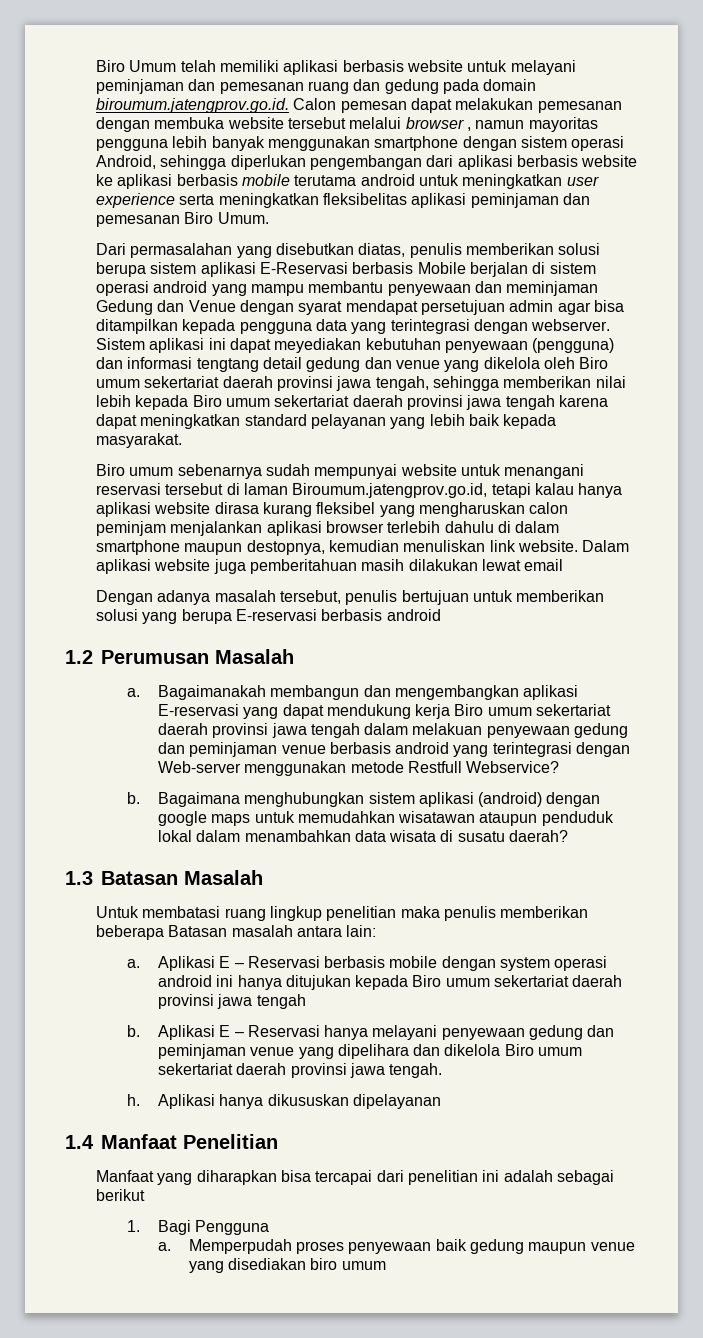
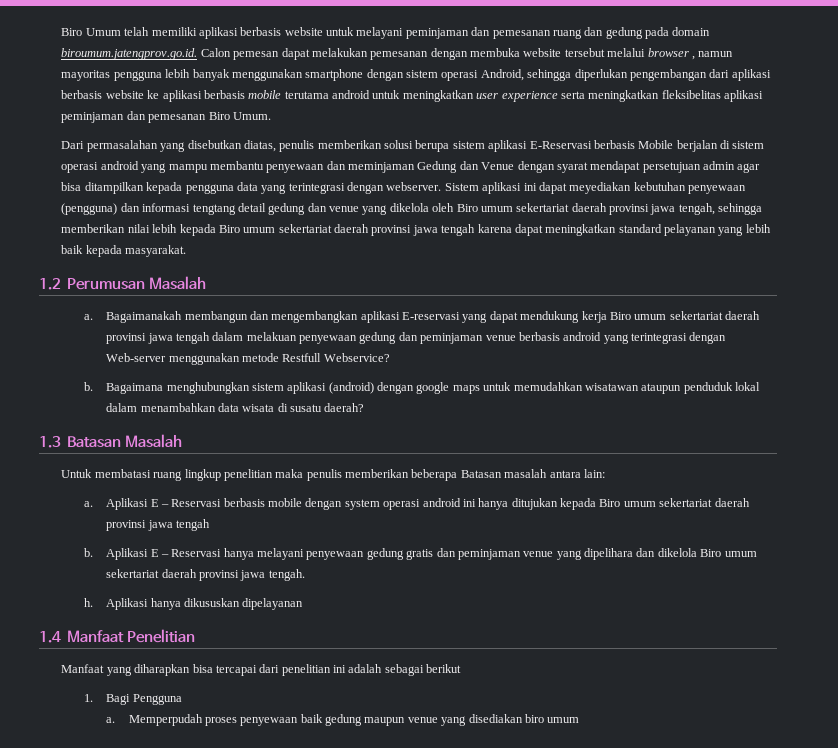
- Biro umum sebenarnya sudah mempunyai website untuk menangani reservasi tersebut di laman Biroumum.jatengprov.go.id, tetapi kalau hanya aplikasi website dirasa kurang fleksibel yang mengharuskan calon peminjam menjalankan aplikasi browser terlebih dahulu di dalam smartphone maupun destopnya, kemudian menuliskan link website. Dalam aplikasi website juga pemberitahuan masih dilakukan lewat email
- Dengan adanya masalah tersebut, penulis bertujuan untuk memberikan solusi yang berupa E-reservasi berbasis android
- Aplikasi E – Reservasi hanya melayani penyewaan gedung dan peminjaman venue yang dipelihara dan dikelola Biro umum sekertariat daerah provinsi jawa tengah.
+ Aplikasi E – Reservasi hanya melayani penyewaan gedung gratis dan peminjaman venue yang dipelihara dan dikelola Biro umum sekertariat daerah provinsi jawa tengah.

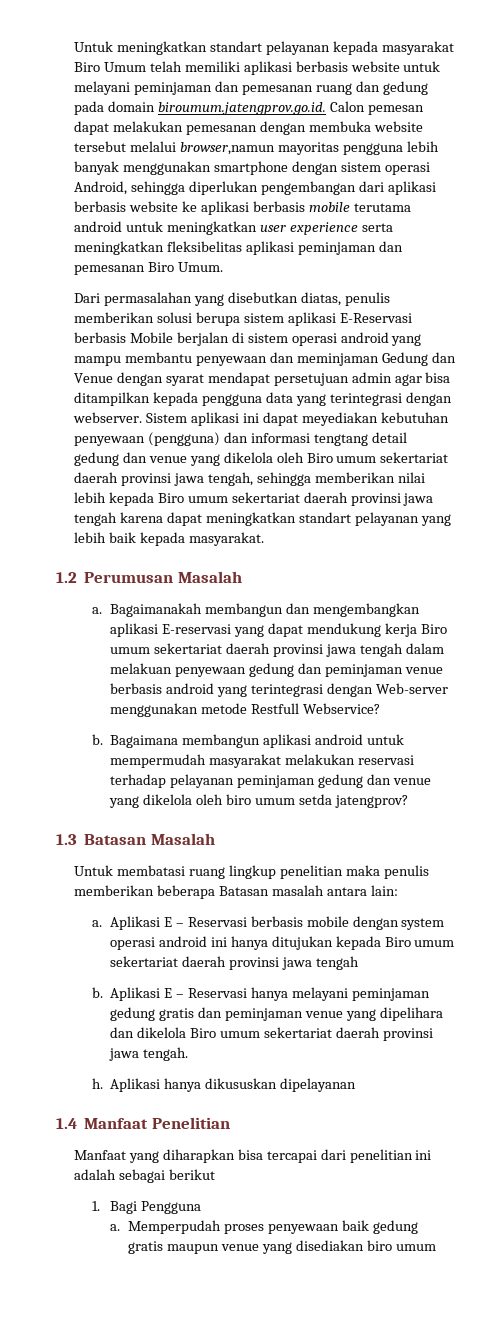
- Biro Umum telah memiliki aplikasi berbasis website untuk melayani peminjaman dan pemesanan ruang dan gedung pada domain biroumum.jatengprov.go.id. Calon pemesan dapat melakukan pemesanan dengan membuka website tersebut melalui browser , namun mayoritas pengguna lebih banyak menggunakan smartphone dengan sistem operasi Android, sehingga diperlukan pengembangan dari aplikasi berbasis website ke aplikasi berbasis mobile terutama android untuk meningkatkan user experience serta meningkatkan fleksibelitas aplikasi peminjaman dan pemesanan Biro Umum.
+ Untuk meningkatkan standart pelayanan kepada masyarakat Biro Umum telah memiliki aplikasi berbasis website untuk melayani peminjaman dan pemesanan ruang dan gedung pada domain biroumum.jatengprov.go.id. Calon pemesan dapat melakukan pemesanan dengan membuka website tersebut melalui browser,namun mayoritas pengguna lebih banyak menggunakan smartphone dengan sistem operasi Android, sehingga diperlukan pengembangan dari aplikasi berbasis website ke aplikasi berbasis mobile terutama android untuk meningkatkan user experience serta meningkatkan fleksibelitas aplikasi peminjaman dan pemesanan Biro Umum.
- Sistem aplikasi ini dapat meyediakan kebutuhan penyewaan (pengguna) dan informasi tengtang detail gedung dan venue yang dikelola oleh Biro umum sekertariat daerah provinsi jawa tengah, sehingga memberikan nilai lebih kepada Biro umum sekertariat daerah provinsi jawa tengah karena dapat meningkatkan standard pelayanan yang lebih baik kepada masyarakat.
+ Sistem aplikasi ini dapat meyediakan kebutuhan penyewaan (pengguna) dan informasi tengtang detail gedung dan venue yang dikelola oleh Biro umum sekertariat daerah provinsi jawa tengah, sehingga memberikan nilai lebih kepada Biro umum sekertariat daerah provinsi jawa tengah karena dapat meningkatkan standart pelayanan yang lebih baik kepada masyarakat.
- Bagaimana menghubungkan sistem aplikasi (android) dengan google maps untuk memudahkan wisatawan ataupun penduduk lokal dalam menambahkan data wisata di susatu daerah?
+ Bagaimana membangun aplikasi android untuk mempermudah masyarakat melakukan reservasi terhadap pelayanan peminjaman gedung dan venue yang dikelola oleh biro umum setda jatengprov?
- Aplikasi E – Reservasi hanya melayani penyewaan gedung gratis dan peminjaman venue yang dipelihara dan dikelola Biro umum sekertariat daerah provinsi jawa tengah.
+ Aplikasi E – Reservasi hanya melayani peminjaman gedung gratis dan peminjaman venue yang dipelihara dan dikelola Biro umum sekertariat daerah provinsi jawa tengah.
- Memperpudah proses penyewaan baik gedung maupun venue yang disediakan biro umum
+ Memperpudah proses penyewaan baik gedung gratis maupun venue yang disediakan biro umum

